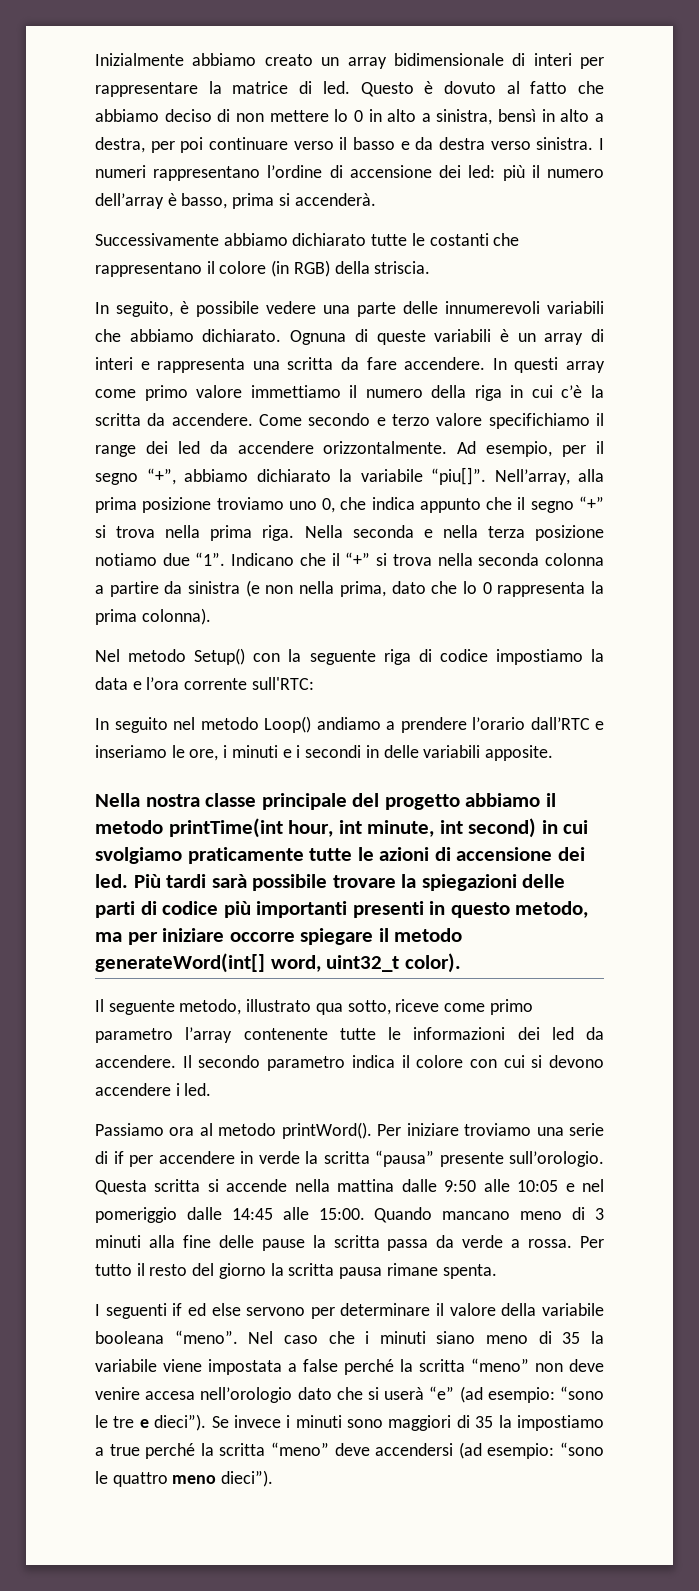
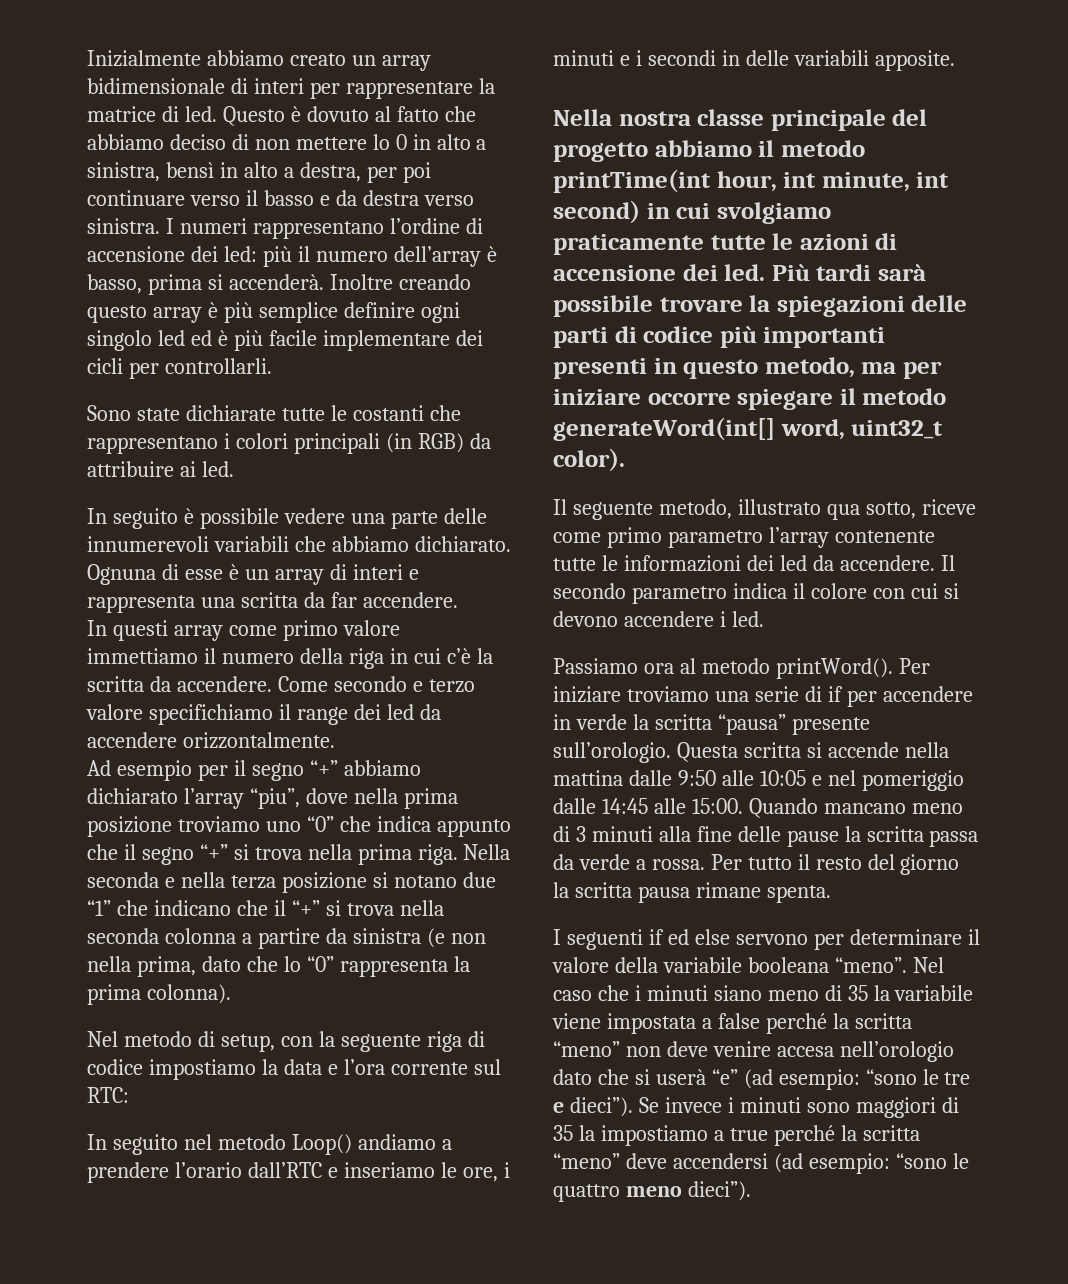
- I numeri rappresentano l’ordine di accensione dei led: più il numero dell’array è basso, prima si accenderà.
- Successivamente abbiamo dichiarato tutte le costanti che rappresentano il colore (in RGB) della striscia.
- In seguito, è possibile vedere una parte delle innumerevoli variabili che abbiamo dichiarato.
+ I numeri rappresentano l’ordine di accensione dei led: più il numero dell’array è basso, prima si accenderà. Inoltre creando questo array è più semplice definire ogni singolo led ed è più facile implementare dei cicli per controllarli.
+ Sono state dichiarate tutte le costanti che rappresentano i colori principali (in RGB) da attribuire ai led.
+ In seguito è possibile vedere una parte delle innumerevoli variabili che abbiamo dichiarato.
- Ognuna di queste variabili è un array di interi e rappresenta una scritta da fare accendere. In questi array come primo valore immettiamo il numero della riga in cui c’è la scritta da accendere.
+ Ognuna di esse è un array di interi e rappresenta una scritta da far accendere.
+ In questi array come primo valore immettiamo il numero della riga in cui c’è la scritta da accendere.
- Come secondo e terzo valore specifichiamo il range dei led da accendere orizzontalmente. Ad esempio, per il segno “+”, abbiamo dichiarato la variabile “piu[]”. Nell’array, alla prima posizione troviamo uno 0, che indica appunto che il segno “+” si trova nella prima riga.
+ Come secondo e terzo valore specifichiamo il range dei led da accendere orizzontalmente.
+ Ad esempio per il segno “+” abbiamo dichiarato l’array “piu”, dove nella prima posizione troviamo uno “0” che indica appunto che il segno “+” si trova nella prima riga.
- Nella seconda e nella terza posizione notiamo due “1”. Indicano che il “+” si trova nella seconda colonna a partire da sinistra (e non nella prima, dato che lo 0 rappresenta la prima colonna).
+ Nella seconda e nella terza posizione si notano due “1” che indicano che il “+” si trova nella seconda colonna a partire da sinistra (e non nella prima, dato che lo “0” rappresenta la prima colonna).
- Nel metodo Setup() con la seguente riga di codice impostiamo la data e l’ora corrente sull'RTC:
+ Nel metodo di setup, con la seguente riga di codice impostiamo la data e l’ora corrente sul RTC:

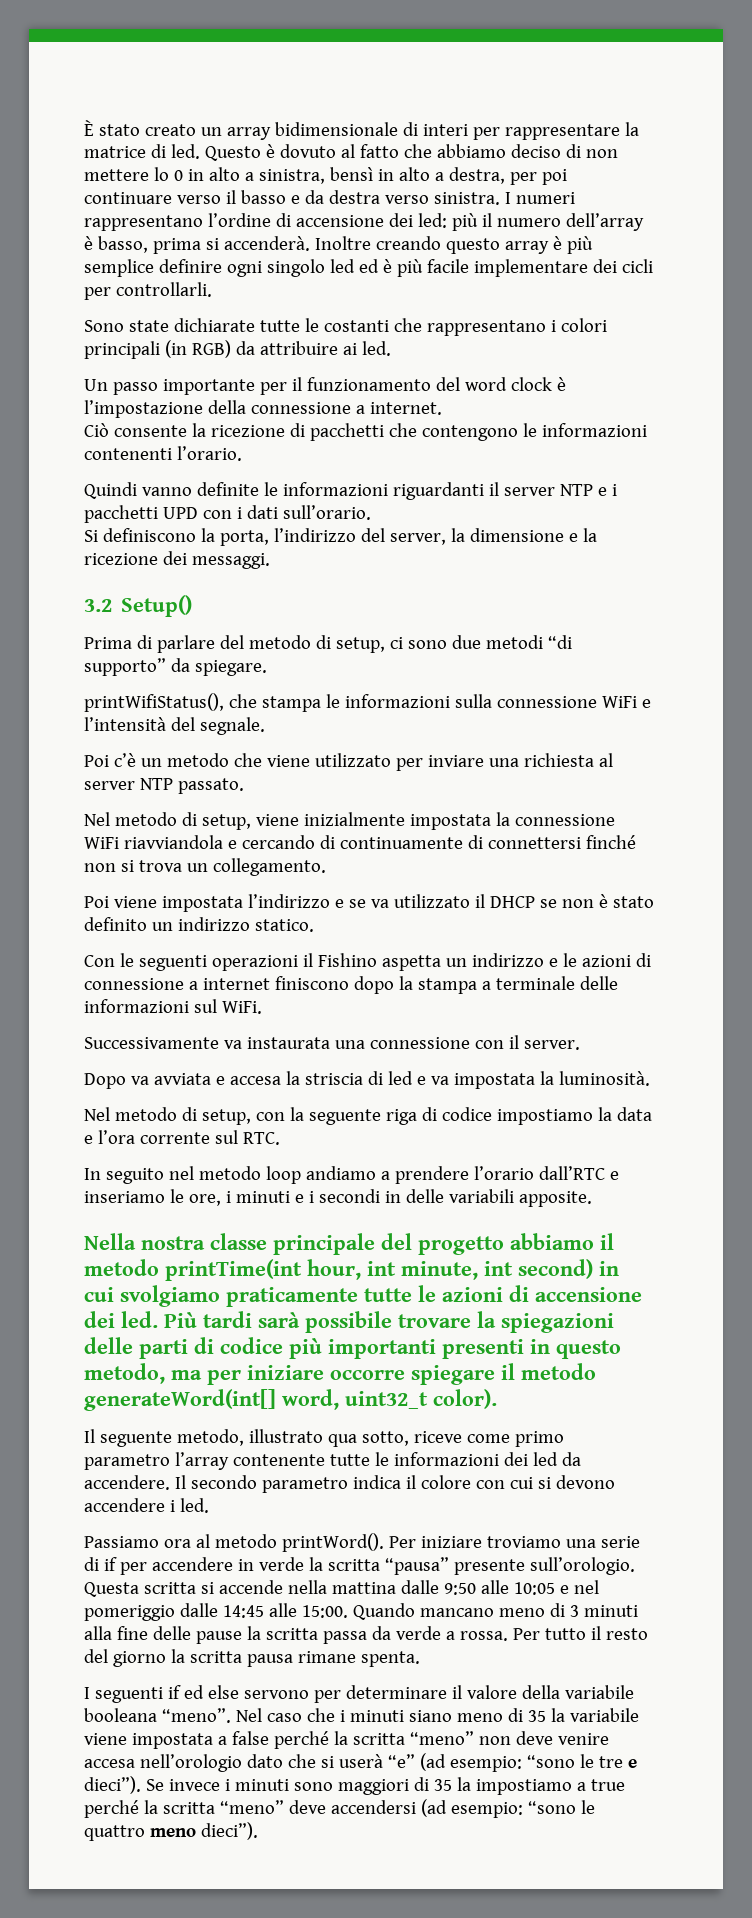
- Inizialmente abbiamo creato un array bidimensionale di interi per rappresentare la matrice di led.
+ È stato creato un array bidimensionale di interi per rappresentare la matrice di led.
- In seguito è possibile vedere una parte delle innumerevoli variabili che abbiamo dichiarato. Ognuna di esse è un array di interi e rappresenta una scritta da far accendere.
- In questi array come primo valore immettiamo il numero della riga in cui c’è la scritta da accendere. Come secondo e terzo valore specifichiamo il range dei led da accendere orizzontalmente.
- Ad esempio per il segno “+” abbiamo dichiarato l’array “piu”, dove nella prima posizione troviamo uno “0” che indica appunto che il segno “+” si trova nella prima riga. Nella seconda e nella terza posizione si notano due “1” che indicano che il “+” si trova nella seconda colonna a partire da sinistra (e non nella prima, dato che lo “0” rappresenta la prima colonna).
+ Un passo importante per il funzionamento del word clock è l’impostazione della connessione a internet.
+ Ciò consente la ricezione di pacchetti che contengono le informazioni contenenti l’orario.
+ Quindi vanno definite le informazioni riguardanti il server NTP e i pacchetti UPD con i dati sull’orario.
+ Si definiscono la porta, l’indirizzo del server, la dimensione e la ricezione dei messaggi.
+ 3.2 Setup()
+ Prima di parlare del metodo di setup, ci sono due metodi “di supporto” da spiegare.
+ printWifiStatus(), che stampa le informazioni sulla connessione WiFi e l’intensità del segnale.
+ Poi c’è un metodo che viene utilizzato per inviare una richiesta al server NTP passato.
+ Nel metodo di setup, viene inizialmente impostata la connessione WiFi riavviandola e cercando di continuamente di connettersi finché non si trova un collegamento.
+ Poi viene impostata l’indirizzo e se va utilizzato il DHCP se non è stato definito un indirizzo statico.
+ Con le seguenti operazioni il Fishino aspetta un indirizzo e le azioni di connessione a internet finiscono dopo la stampa a terminale delle informazioni sul WiFi.
+ Successivamente va instaurata una connessione con il server.
+ Dopo va avviata e accesa la striscia di led e va impostata la luminosità.
- Nel metodo di setup, con la seguente riga di codice impostiamo la data e l’ora corrente sul RTC:
+ Nel metodo di setup, con la seguente riga di codice impostiamo la data e l’ora corrente sul RTC.
- In seguito nel metodo Loop() andiamo a prendere l’orario dall’RTC e inseriamo le ore, i minuti e i secondi in delle variabili apposite.
+ In seguito nel metodo loop andiamo a prendere l’orario dall’RTC e inseriamo le ore, i minuti e i secondi in delle variabili apposite.

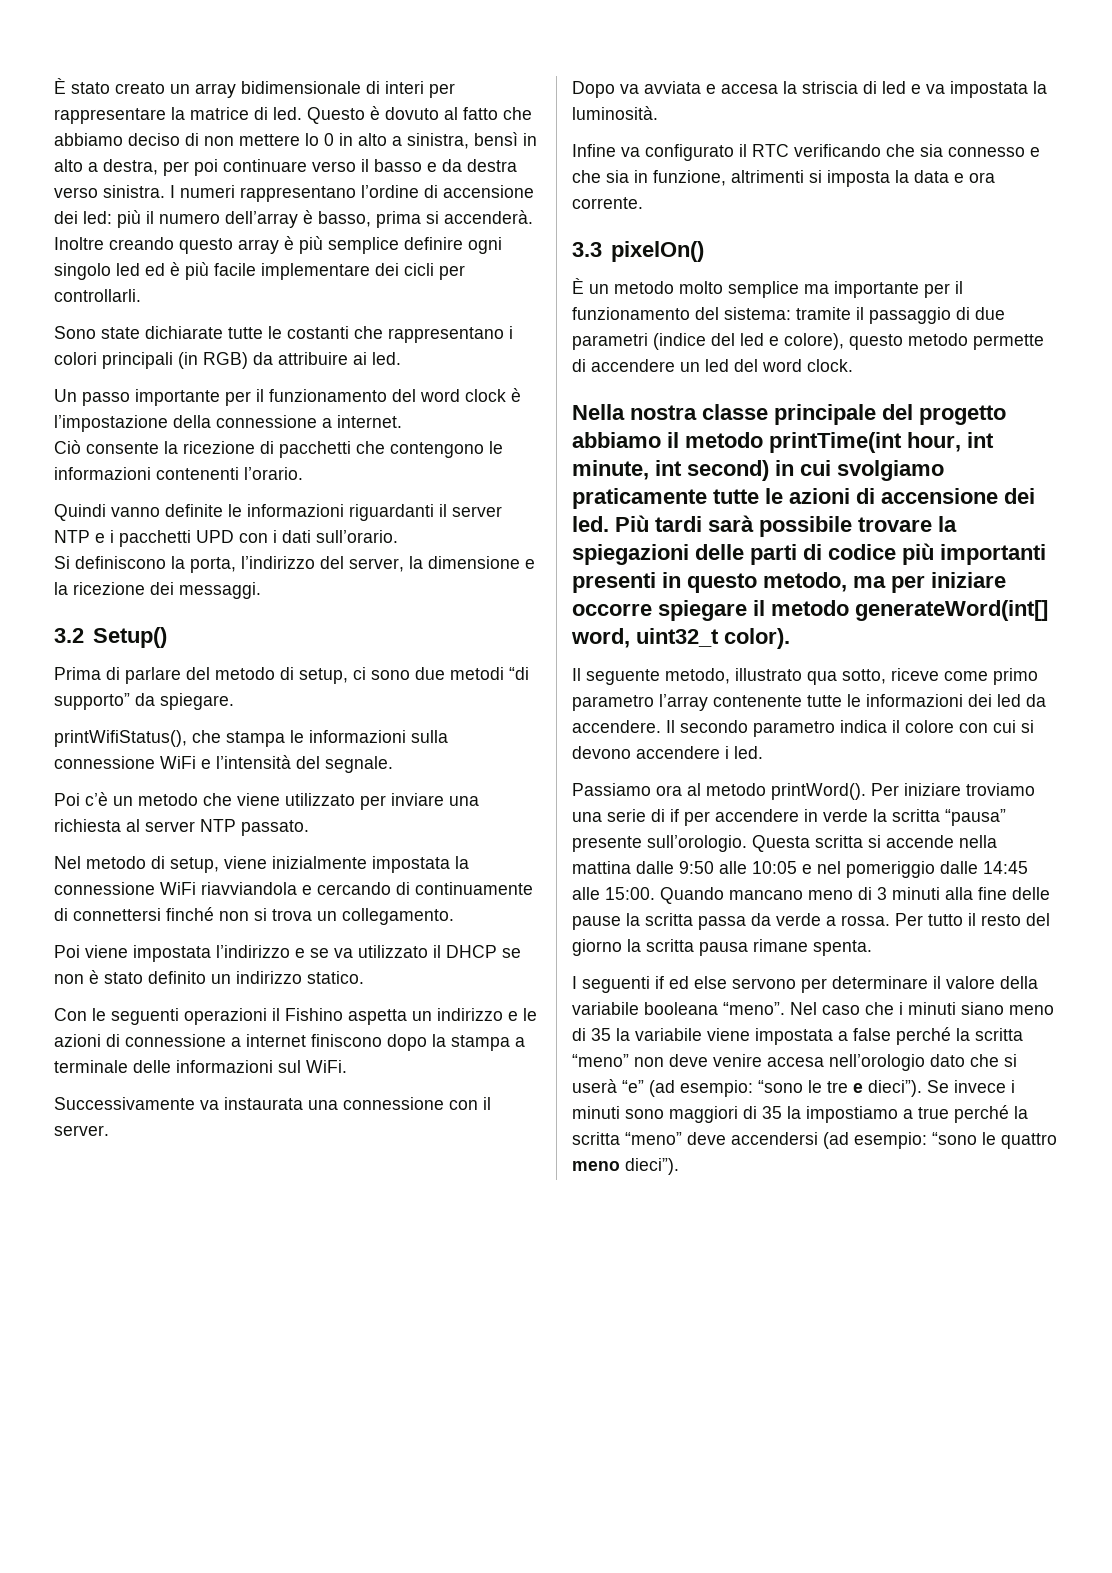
- Nel metodo di setup, con la seguente riga di codice impostiamo la data e l’ora corrente sul RTC.
- In seguito nel metodo loop andiamo a prendere l’orario dall’RTC e inseriamo le ore, i minuti e i secondi in delle variabili apposite.
+ Infine va configurato il RTC verificando che sia connesso e che sia in funzione, altrimenti si imposta la data e ora corrente.
+ 3.3 pixelOn()
+ È un metodo molto semplice ma importante per il funzionamento del sistema: tramite il passaggio di due parametri (indice del led e colore), questo metodo permette di accendere un led del word clock.

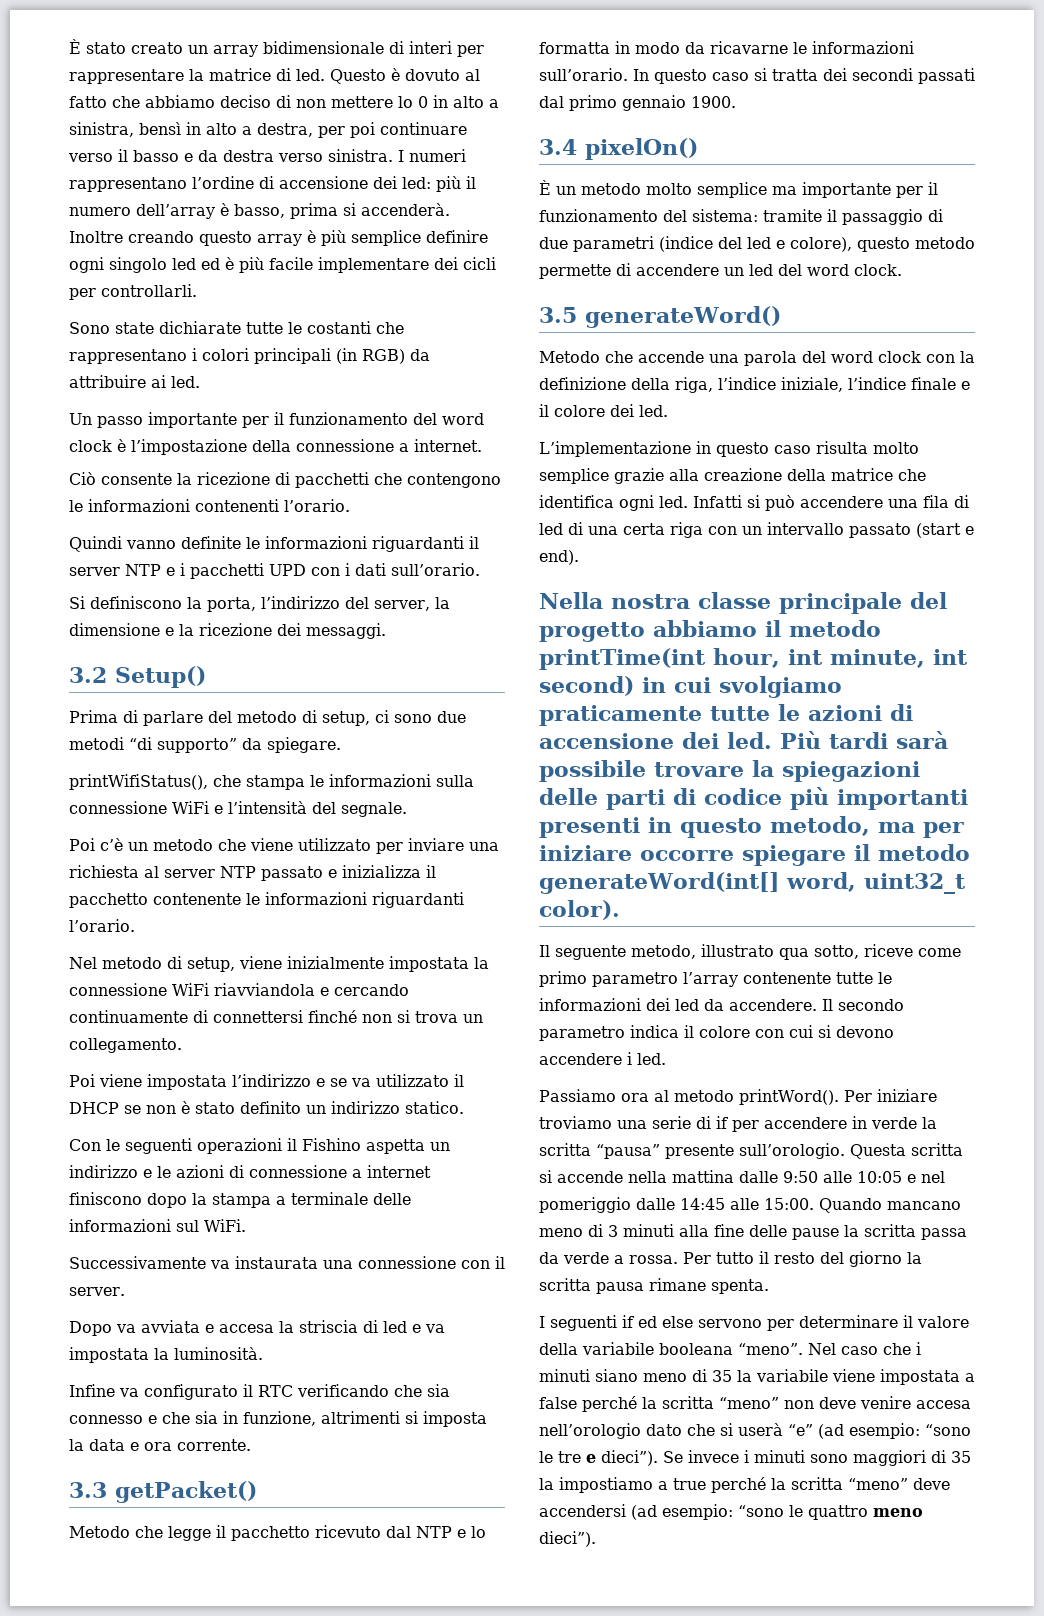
- Poi c’è un metodo che viene utilizzato per inviare una richiesta al server NTP passato.
+ Poi c’è un metodo che viene utilizzato per inviare una richiesta al server NTP passato e inizializza il pacchetto contenente le informazioni riguardanti l’orario.
- Nel metodo di setup, viene inizialmente impostata la connessione WiFi riavviandola e cercando di continuamente di connettersi finché non si trova un collegamento.
+ Nel metodo di setup, viene inizialmente impostata la connessione WiFi riavviandola e cercando continuamente di connettersi finché non si trova un collegamento.
- 3.3 pixelOn()
+ 3.3 getPacket()
+ Metodo che legge il pacchetto ricevuto dal NTP e lo formatta in modo da ricavarne le informazioni sull’orario. In questo caso si tratta dei secondi passati dal primo gennaio 1900.
+ 3.4 pixelOn()
+ 3.5 generateWord()
+ Metodo che accende una parola del word clock con la definizione della riga, l’indice iniziale, l’indice finale e il colore dei led.
+ L’implementazione in questo caso risulta molto semplice grazie alla creazione della matrice che identifica ogni led. Infatti si può accendere una fila di led di una certa riga con un intervallo passato (start e end).

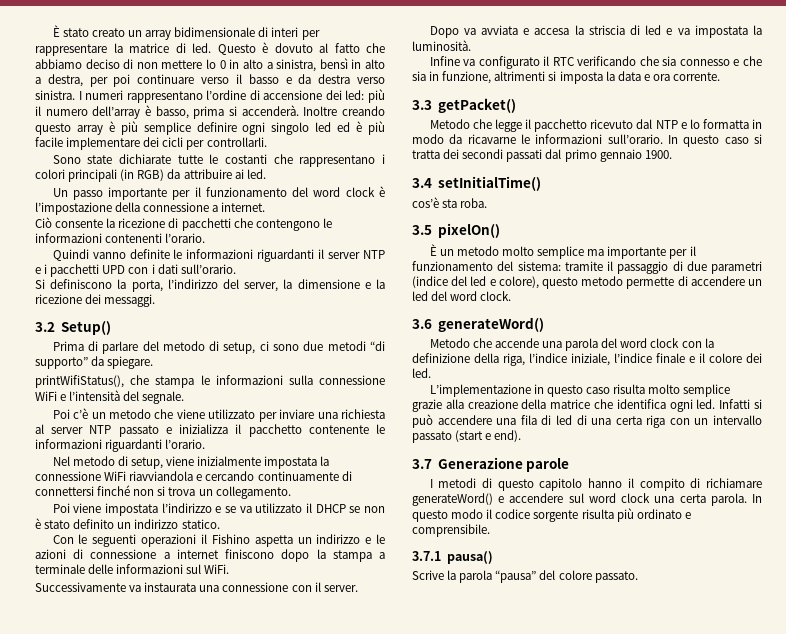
- 3.4 pixelOn()
+ 3.4 setInitialTime()
+ cos’è sta roba.
+ 3.5 pixelOn()
- 3.5 generateWord()
+ 3.6 generateWord()
- Nella nostra classe principale del progetto abbiamo il metodo printTime(int hour, int minute, int second) in cui svolgiamo praticamente tutte le azioni di accensione dei led. Più tardi sarà possibile trovare la spiegazioni delle parti di codice più importanti presenti in questo metodo, ma per iniziare occorre spiegare il metodo generateWord(int[] word, uint32_t color).
- Il seguente metodo, illustrato qua sotto, riceve come primo parametro l’array contenente tutte le informazioni dei led da accendere. Il secondo parametro indica il colore con cui si devono accendere i led.
- Passiamo ora al metodo printWord(). Per iniziare troviamo una serie di if per accendere in verde la scritta “pausa” presente sull’orologio. Questa scritta si accende nella mattina dalle 9:50 alle 10:05 e nel pomeriggio dalle 14:45 alle 15:00. Quando mancano meno di 3 minuti alla fine delle pause la scritta passa da verde a rossa. Per tutto il resto del giorno la scritta pausa rimane spenta.
- I seguenti if ed else servono per determinare il valore della variabile booleana “meno”. Nel caso che i minuti siano meno di 35 la variabile viene impostata a false perché la scritta “meno” non deve venire accesa nell’orologio dato che si userà “e” (ad esempio: “sono le tre e dieci”). Se invece i minuti sono maggiori di 35 la impostiamo a true perché la scritta “meno” deve accendersi (ad esempio: “sono le quattro meno dieci”).
+ 3.7 Generazione parole
+ I metodi di questo capitolo hanno il compito di richiamare generateWord() e accendere sul word clock una certa parola. In questo modo il codice sorgente risulta più ordinato e comprensibile.
+ 3.7.1 pausa()
+ Scrive la parola “pausa” del colore passato.

